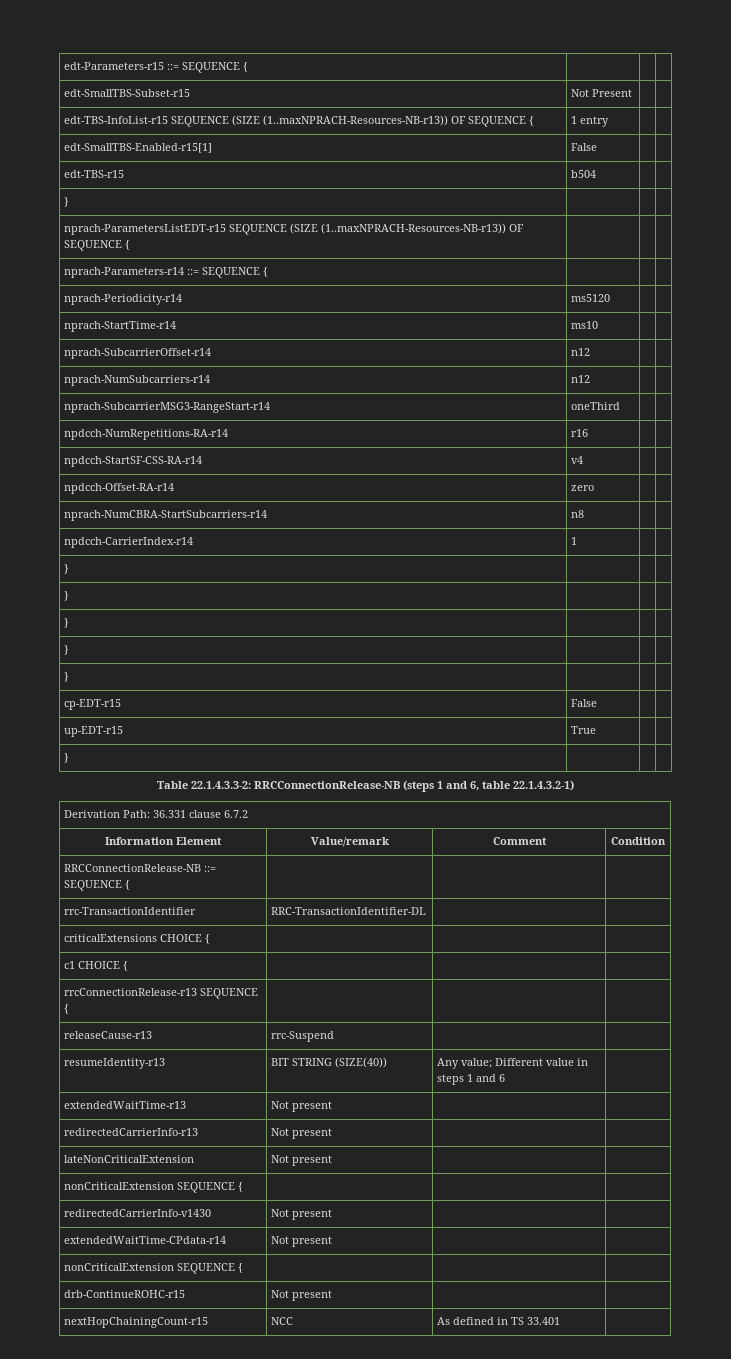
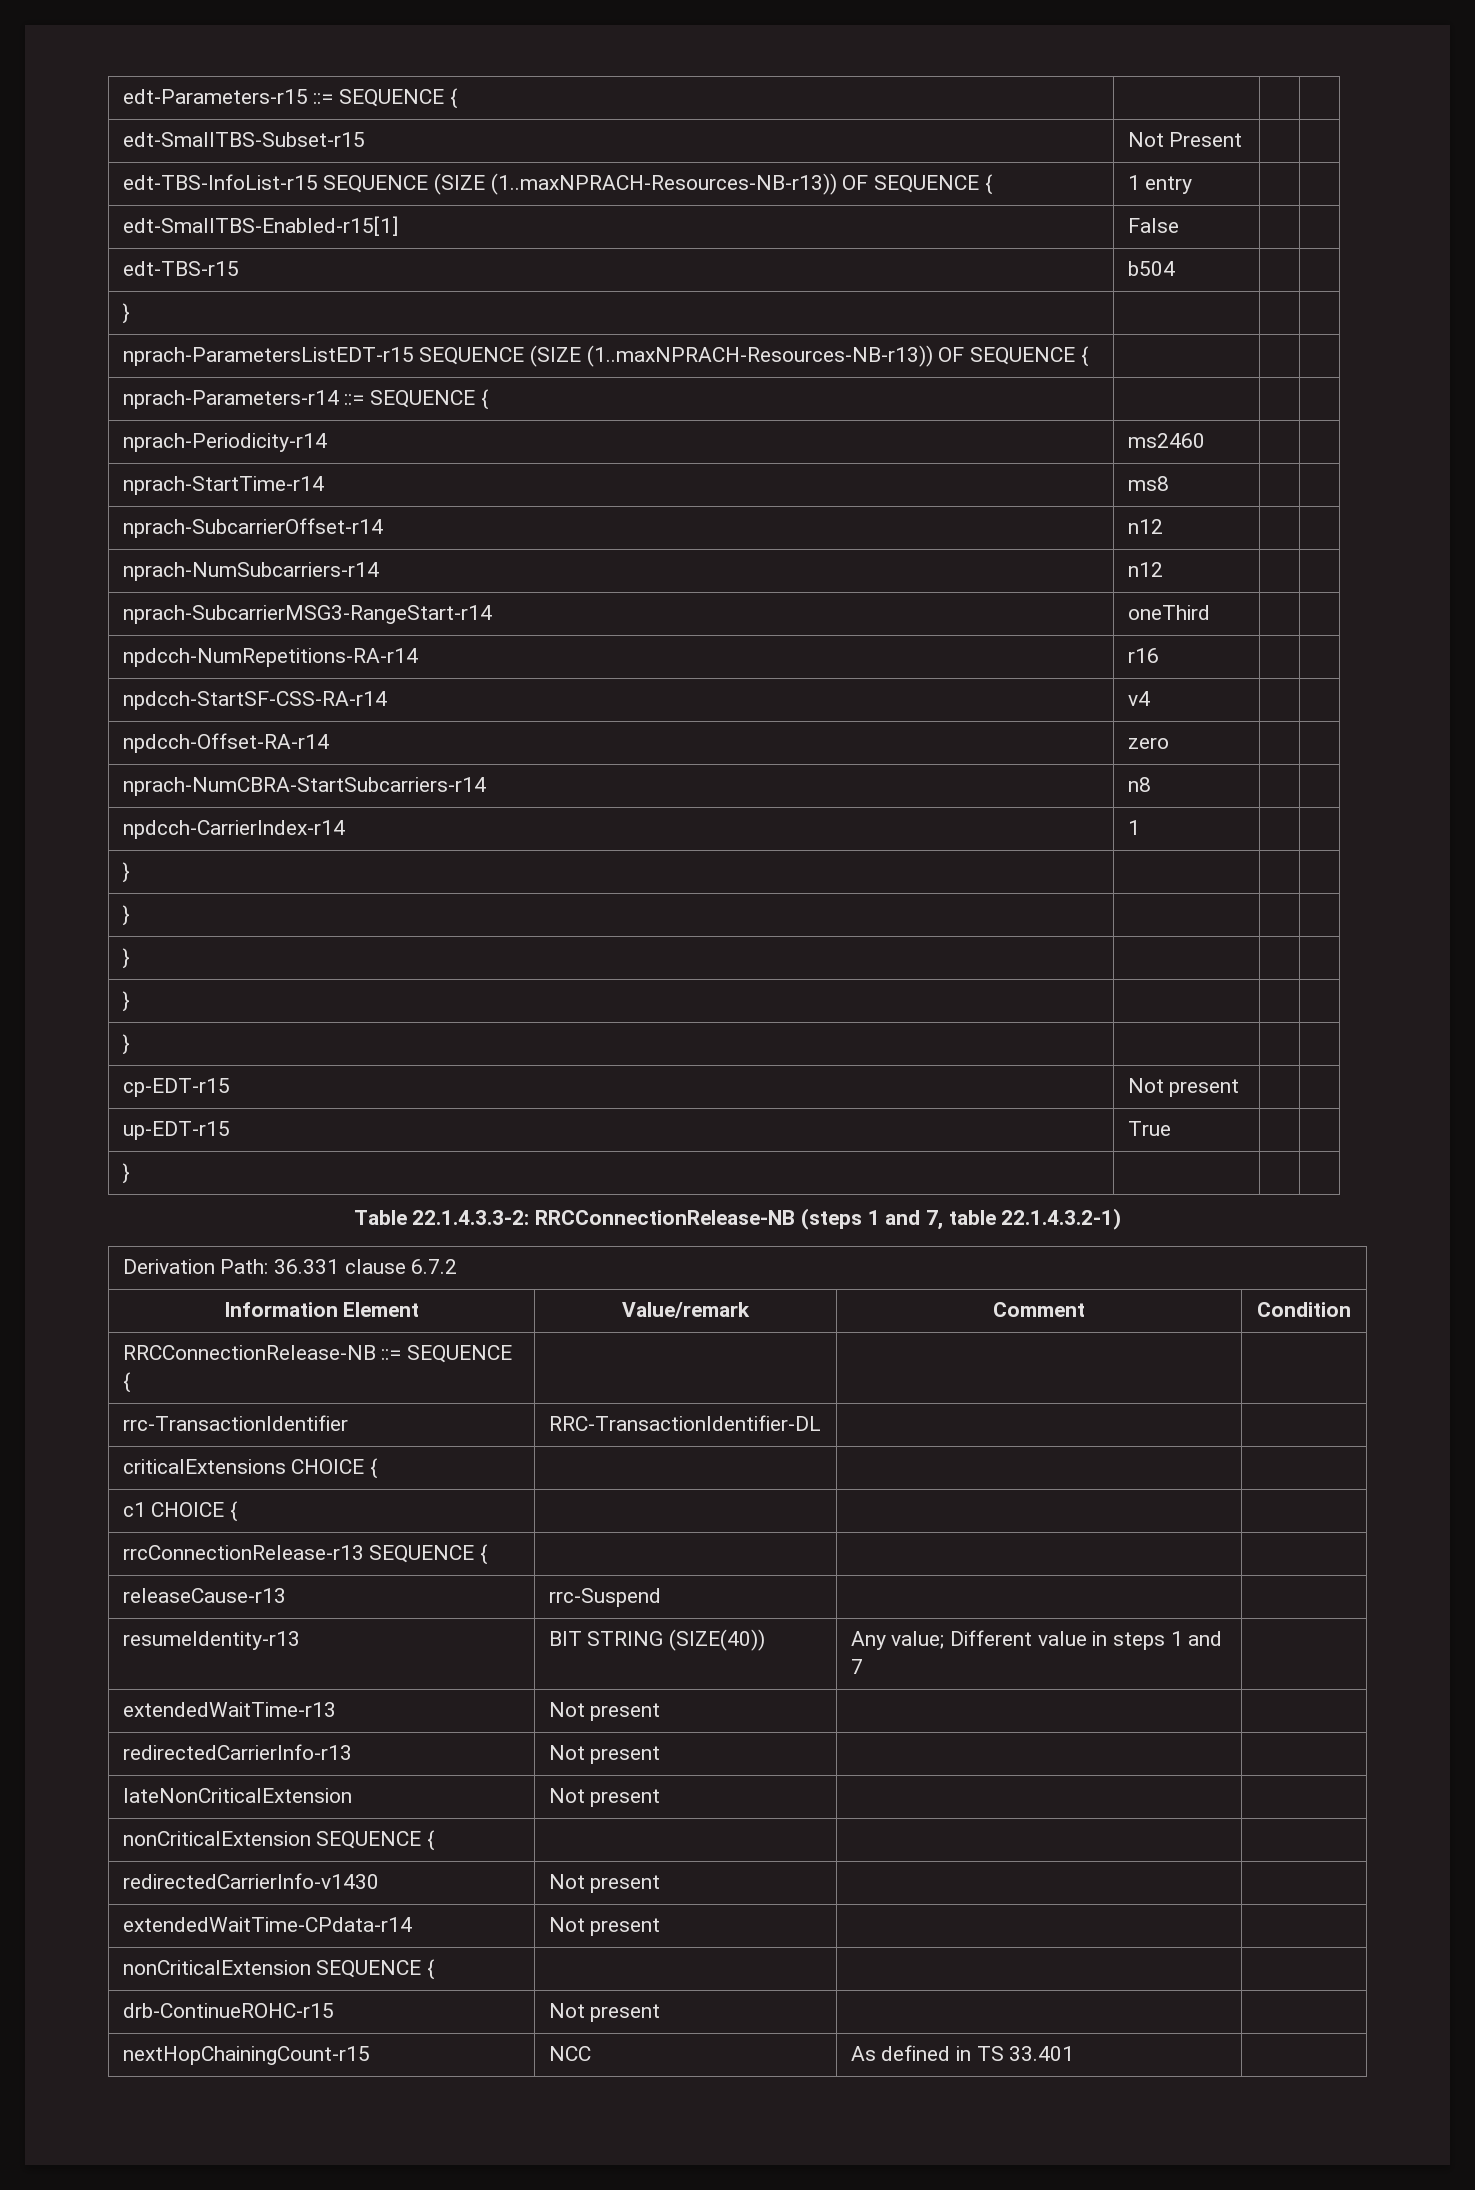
- nprach-Periodicity-r14 | ms5120 | |
+ nprach-Periodicity-r14 | ms2460 | |
- nprach-StartTime-r14 | ms10 | |
+ nprach-StartTime-r14 | ms8 | |
- cp-EDT-r15 | False | |
+ cp-EDT-r15 | Not present | |
- Table 22.1.4.3.3-2: RRCConnectionRelease-NB (steps 1 and 6, table 22.1.4.3.2-1)
+ Table 22.1.4.3.3-2: RRCConnectionRelease-NB (steps 1 and 7, table 22.1.4.3.2-1)
- resumeIdentity-r13 | BIT STRING (SIZE(40)) | Any value; Different value in steps 1 and 6 |
+ resumeIdentity-r13 | BIT STRING (SIZE(40)) | Any value; Different value in steps 1 and 7 |

